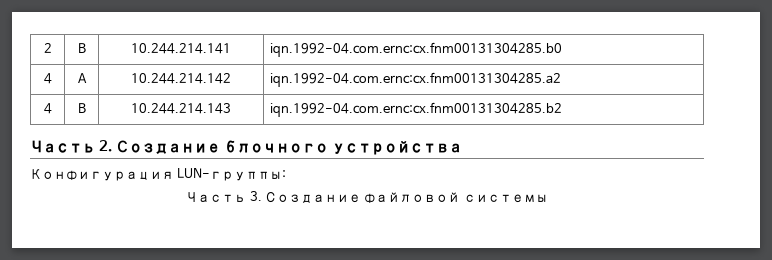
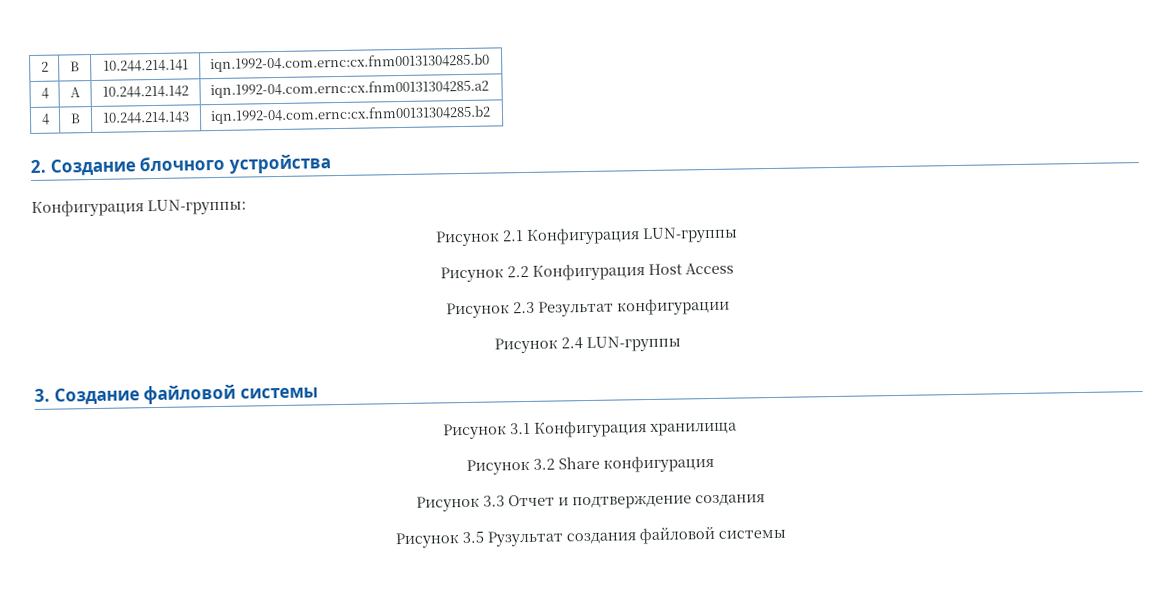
- Часть 2. Создание блочного устройства
+ 2. Создание блочного устройства
- Часть 3. Создание файловой системы
+ Рисунок 2.1 Конфигурация LUN-группы
+ Рисунок 2.2 Конфигурация Host Access
+ Рисунок 2.3 Результат конфигурации
+ Рисунок 2.4 LUN-группы
+ 3. Создание файловой системы
+ Рисунок 3.1 Конфигурация хранилища
+ Рисунок 3.2 Share конфигурация
+ Рисунок 3.3 Отчет и подтверждение создания
+ Рисунок 3.5 Рузультат создания файловой системы

